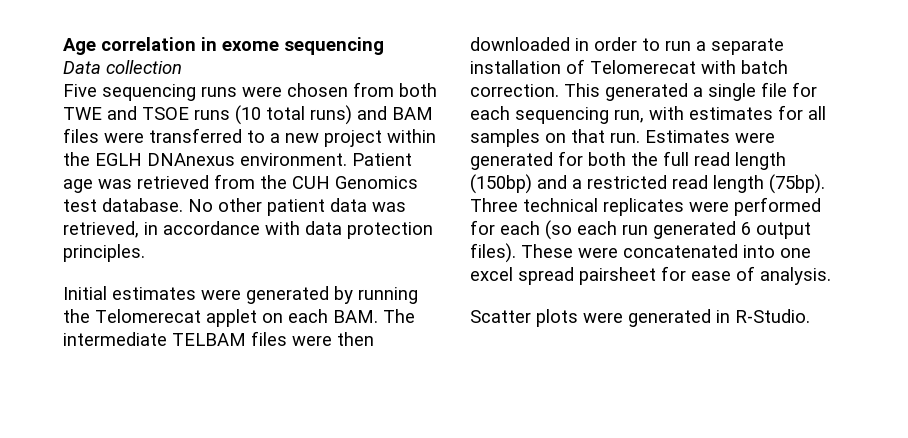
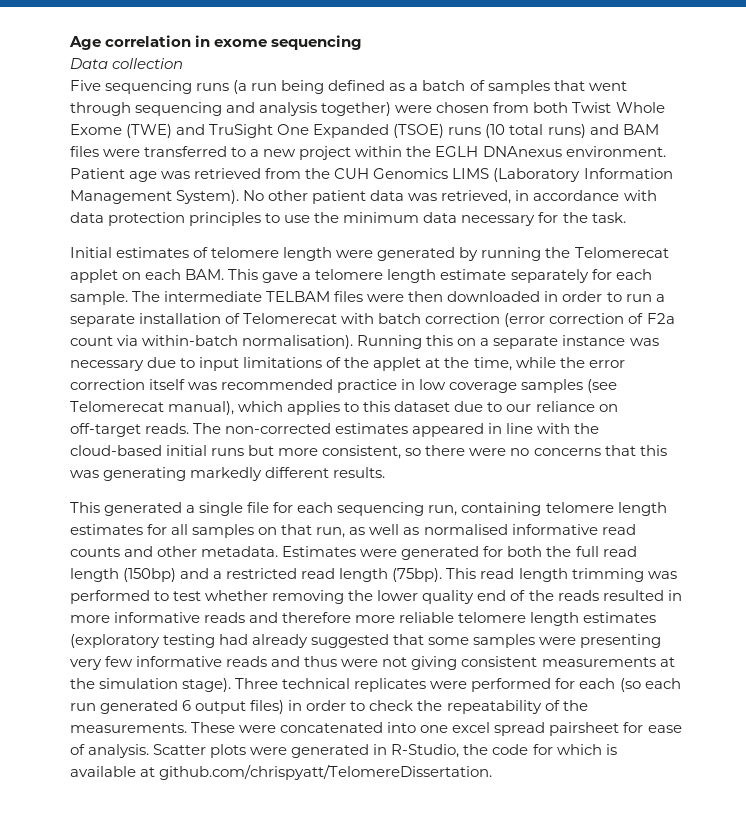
- Five sequencing runs were chosen from both TWE and TSOE runs (10 total runs) and BAM files were transferred to a new project within the EGLH DNAnexus environment.
+ Five sequencing runs (a run being defined as a batch of samples that went through sequencing and analysis together) were chosen from both Twist Whole Exome (TWE) and TruSight One Expanded (TSOE) runs (10 total runs) and BAM files were transferred to a new project within the EGLH DNAnexus environment.
- Patient age was retrieved from the CUH Genomics test database.
+ Patient age was retrieved from the CUH Genomics LIMS (Laboratory Information Management System).
- No other patient data was retrieved, in accordance with data protection principles.
+ No other patient data was retrieved, in accordance with data protection principles to use the minimum data necessary for the task.
- Initial estimates were generated by running the Telomerecat applet on each BAM. The intermediate TELBAM files were then downloaded in order to run a separate installation of Telomerecat with batch correction. This generated a single file for each sequencing run, with estimates for all samples on that run.
+ Initial estimates of telomere length were generated by running the Telomerecat applet on each BAM. This gave a telomere length estimate separately for each sample. The intermediate TELBAM files were then downloaded in order to run a separate installation of Telomerecat with batch correction (error correction of F2a count via within-batch normalisation). Running this on a separate instance was necessary due to input limitations of the applet at the time, while the error correction itself was recommended practice in low coverage samples (see Telomerecat manual), which applies to this dataset due to our reliance on off-target reads. The non-corrected estimates appeared in line with the cloud-based initial runs but more consistent, so there were no concerns that this was generating markedly different results.
+ This generated a single file for each sequencing run, containing telomere length estimates for all samples on that run, as well as normalised informative read counts and other metadata.
+ This read length trimming was performed to test whether removing the lower quality end of the reads resulted in more informative reads and therefore more reliable telomere length estimates (exploratory testing had already suggested that some samples were presenting very few informative reads and thus were not giving consistent measurements at the simulation stage).
- Three technical replicates were performed for each (so each run generated 6 output files).
+ Three technical replicates were performed for each (so each run generated 6 output files) in order to check the repeatability of the measurements.
- These were concatenated into one excel spread pairsheet for ease of analysis.
- Scatter plots were generated in R-Studio.
+ These were concatenated into one excel spread pairsheet for ease of analysis. Scatter plots were generated in R-Studio, the code for which is available at github.com/chrispyatt/TelomereDissertation.

